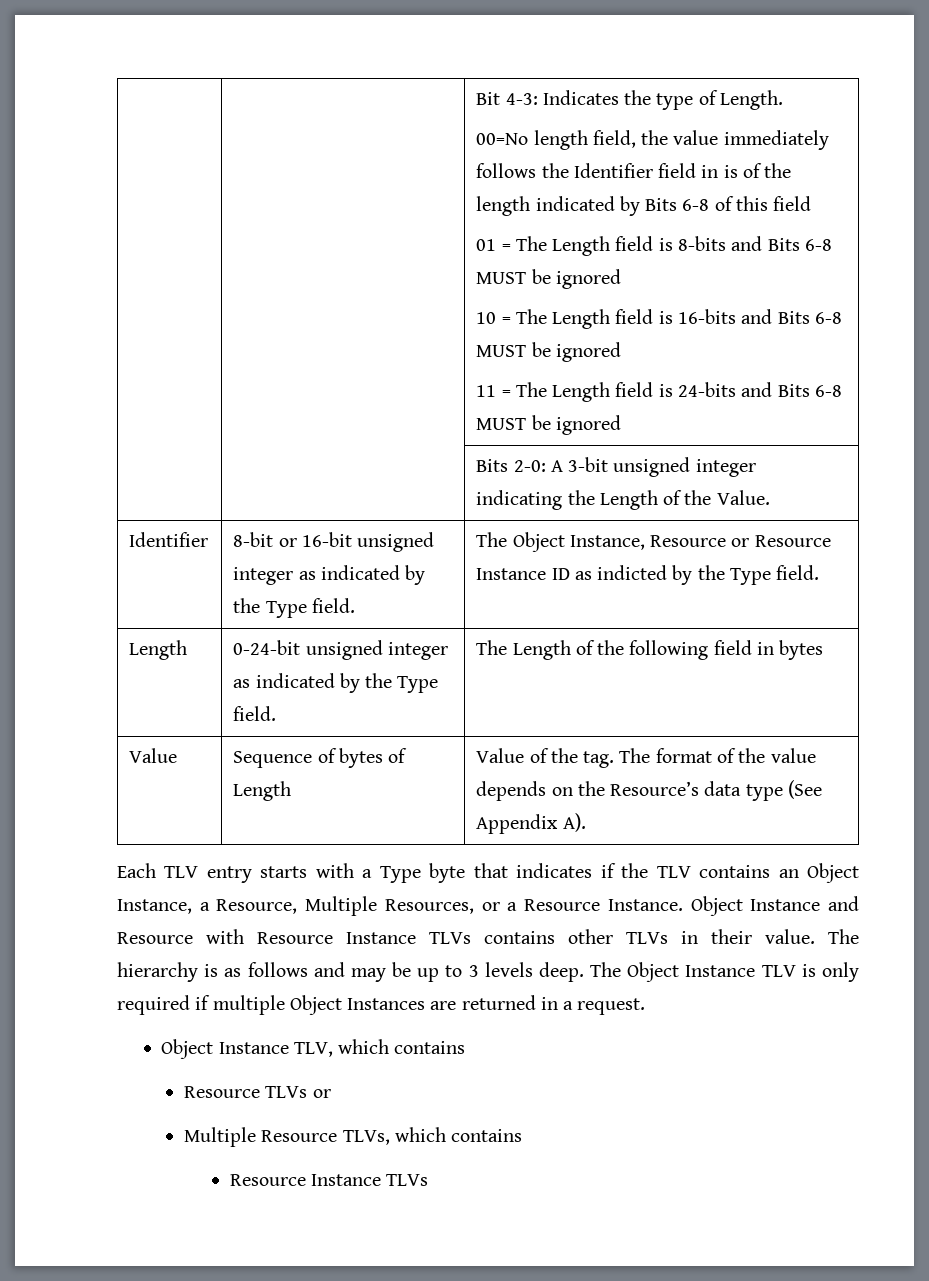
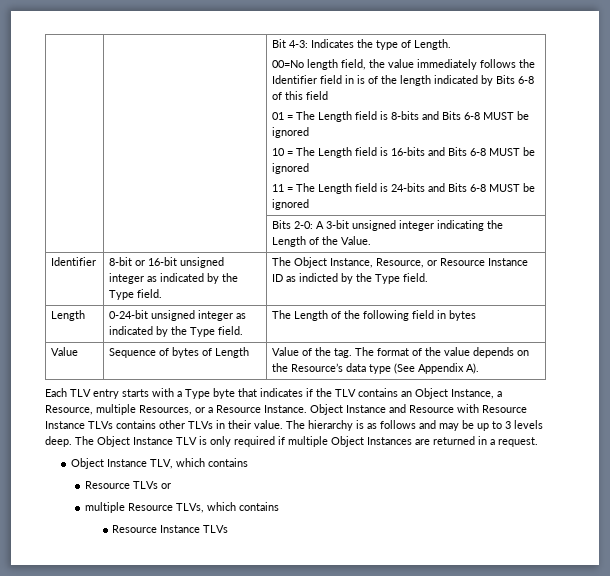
- Identifier | 8-bit or 16-bit unsigned integer as indicated by the Type field. | The Object Instance, Resource or Resource Instance ID as indicted by the Type field.
+ Identifier | 8-bit or 16-bit unsigned integer as indicated by the Type field. | The Object Instance, Resource, or Resource Instance ID as indicted by the Type field.
- Each TLV entry starts with a Type byte that indicates if the TLV contains an Object Instance, a Resource, Multiple Resources, or a Resource Instance.
+ Each TLV entry starts with a Type byte that indicates if the TLV contains an Object Instance, a Resource, multiple Resources, or a Resource Instance.
- Multiple Resource TLVs, which contains
+ multiple Resource TLVs, which contains

